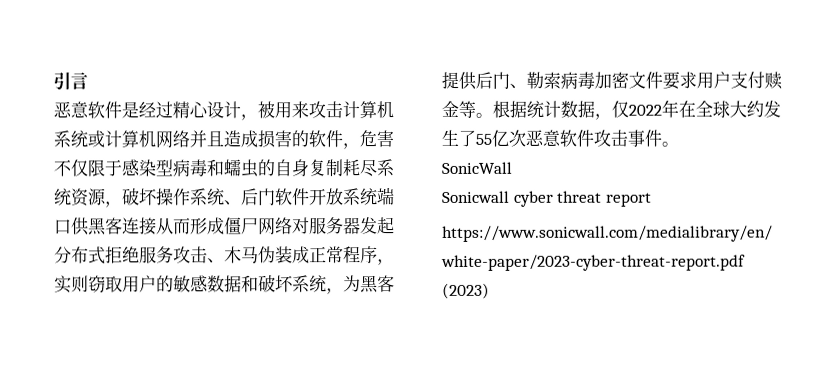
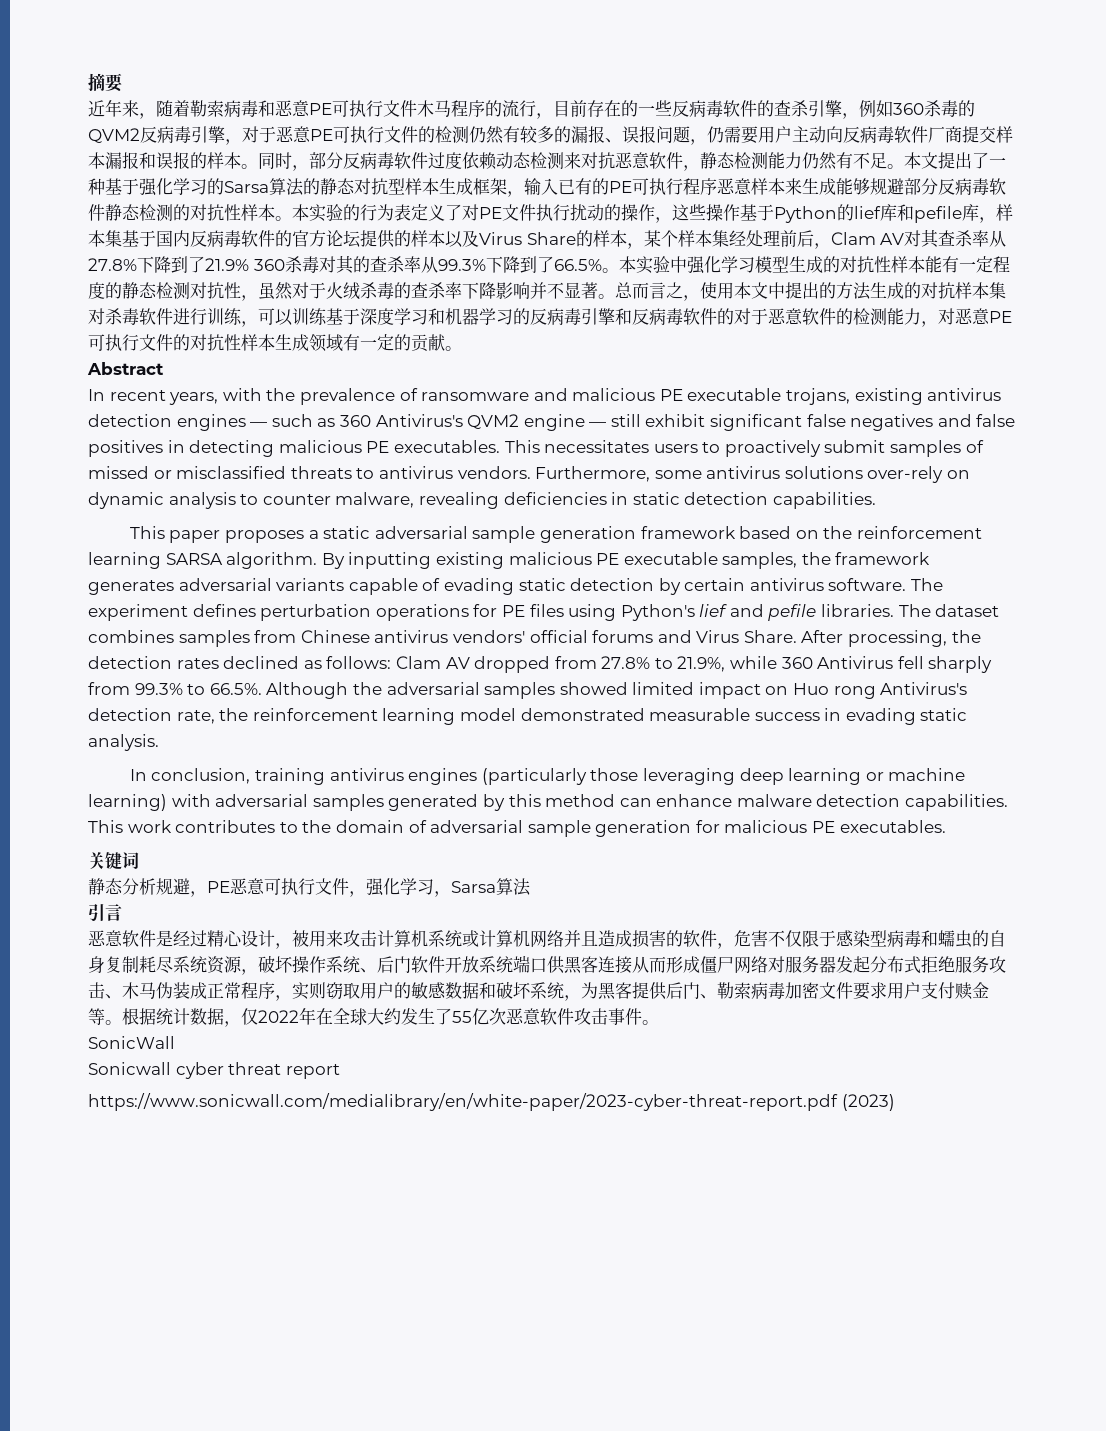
+ 摘要
+ 近年来，随着勒索病毒和恶意PE可执行文件木马程序的流行，目前存在的一些反病毒软件的查杀引擎，例如360杀毒的QVM2反病毒引擎，对于恶意PE可执行文件的检测仍然有较多的漏报、误报问题，仍需要用户主动向反病毒软件厂商提交样本漏报和误报的样本。同时，部分反病毒软件过度依赖动态检测来对抗恶意软件，静态检测能力仍然有不足。本文提出了一种基于强化学习的Sarsa算法的静态对抗型样本生成框架，输入已有的PE可执行程序恶意样本来生成能够规避部分反病毒软件静态检测的对抗性样本。本实验的行为表定义了对PE文件执行扰动的操作，这些操作基于Python的lief库和pefile库，样本集基于国内反病毒软件的官方论坛提供的样本以及Virus Share的样本，某个样本集经处理前后，Clam AV对其查杀率从27.8%下降到了21.9% 360杀毒对其的查杀率从99.3%下降到了66.5%。本实验中强化学习模型生成的对抗性样本能有一定程度的静态检测对抗性，虽然对于火绒杀毒的查杀率下降影响并不显著。总而言之，使用本文中提出的方法生成的对抗样本集对杀毒软件进行训练，可以训练基于深度学习和机器学习的反病毒引擎和反病毒软件的对于恶意软件的检测能力，对恶意PE可执行文件的对抗性样本生成领域有一定的贡献。
+ Abstract
+ In recent years, with the prevalence of ransomware and malicious PE executable trojans, existing antivirus detection engines — such as 360 Antivirus's QVM2 engine — still exhibit significant false negatives and false positives in detecting malicious PE executables. This necessitates users to proactively submit samples of missed or misclassified threats to antivirus vendors. Furthermore, some antivirus solutions over-rely on dynamic analysis to counter malware, revealing deficiencies in static detection capabilities.
+ This paper proposes a static adversarial sample generation framework based on the reinforcement learning SARSA algorithm. By inputting existing malicious PE executable samples, the framework generates adversarial variants capable of evading static detection by certain antivirus software. The experiment defines perturbation operations for PE files using Python's lief and pefile libraries. The dataset combines samples from Chinese antivirus vendors' official forums and Virus Share. After processing, the detection rates declined as follows: Clam AV dropped from 27.8% to 21.9%, while 360 Antivirus fell sharply from 99.3% to 66.5%. Although the adversarial samples showed limited impact on Huo rong Antivirus's detection rate, the reinforcement learning model demonstrated measurable success in evading static analysis.
+ In conclusion, training antivirus engines (particularly those leveraging deep learning or machine learning) with adversarial samples generated by this method can enhance malware detection capabilities. This work contributes to the domain of adversarial sample generation for malicious PE executables.
+ 关键词
+ 静态分析规避，PE恶意可执行文件，强化学习，Sarsa算法

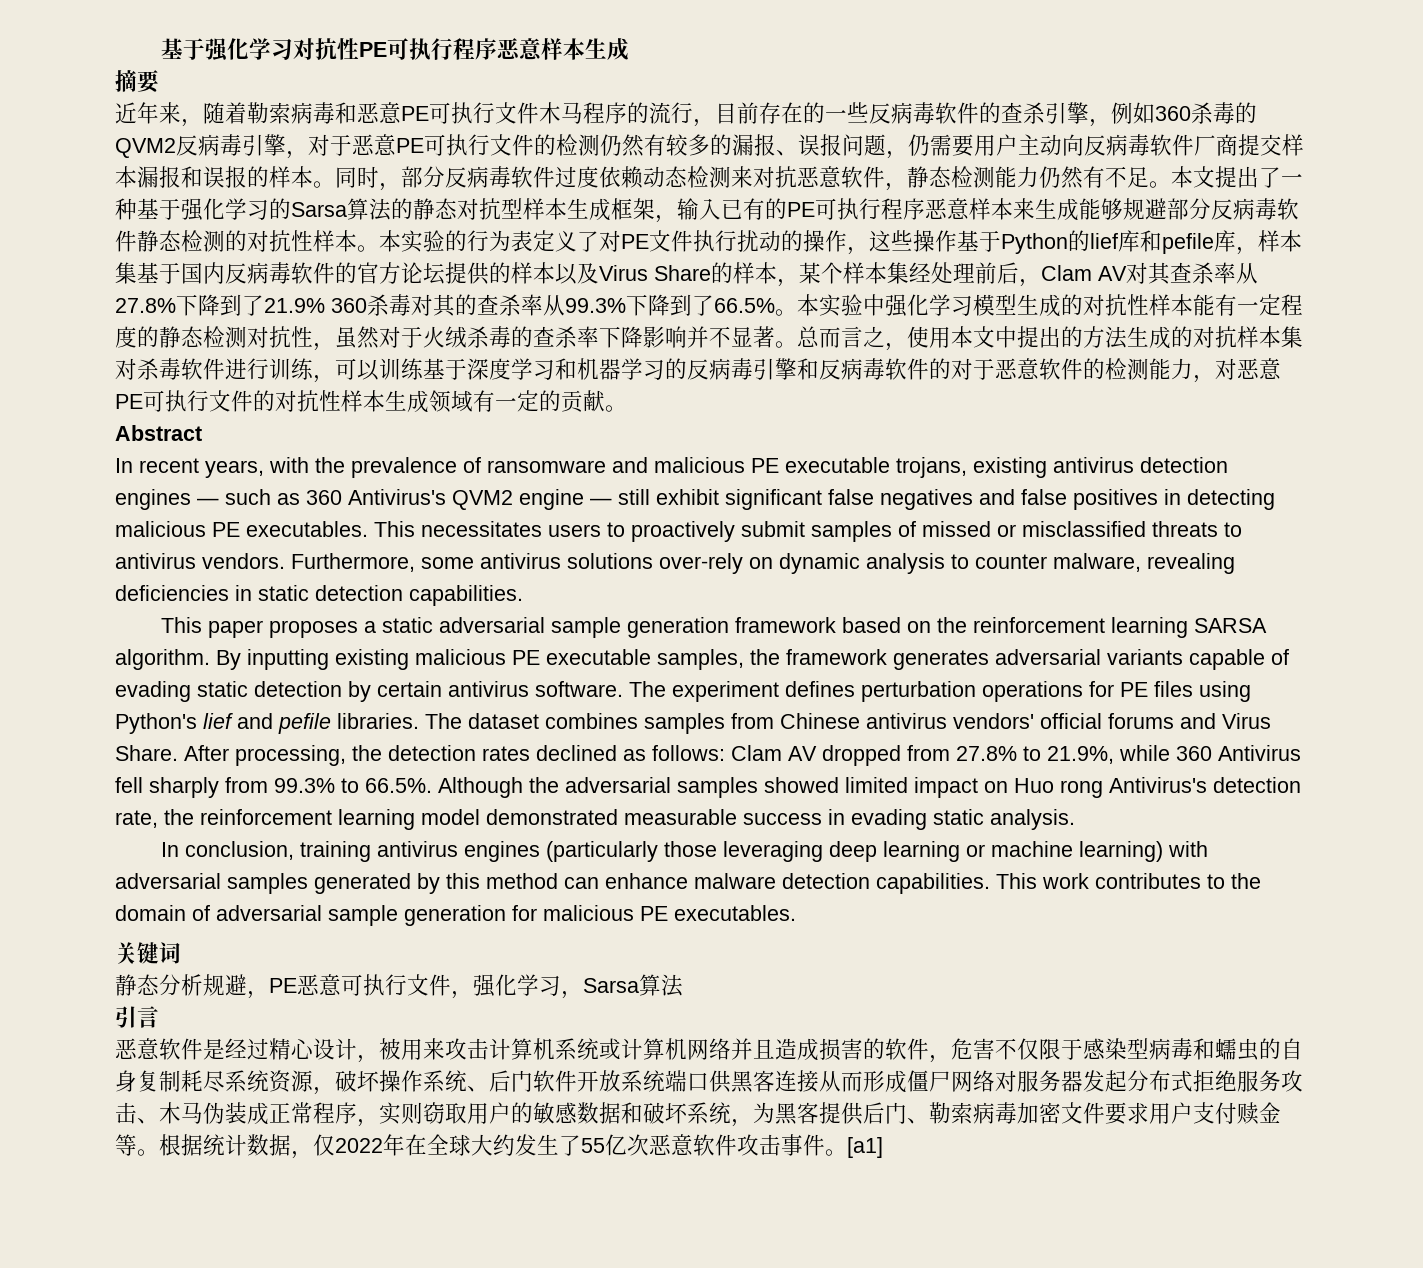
+ 基于强化学习对抗性PE可执行程序恶意样本生成
- 根据统计数据，仅2022年在全球大约发生了55亿次恶意软件攻击事件。
- SonicWall
- Sonicwall cyber threat report
- https://www.sonicwall.com/medialibrary/en/white-paper/2023-cyber-threat-report.pdf (2023)
+ 根据统计数据，仅2022年在全球大约发生了55亿次恶意软件攻击事件。[a1]

